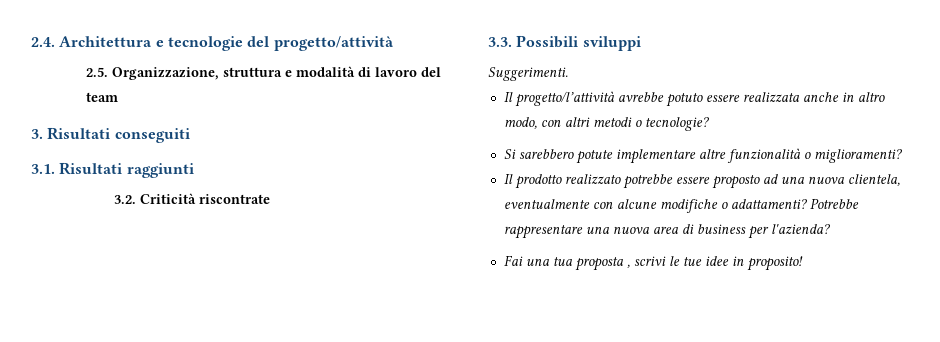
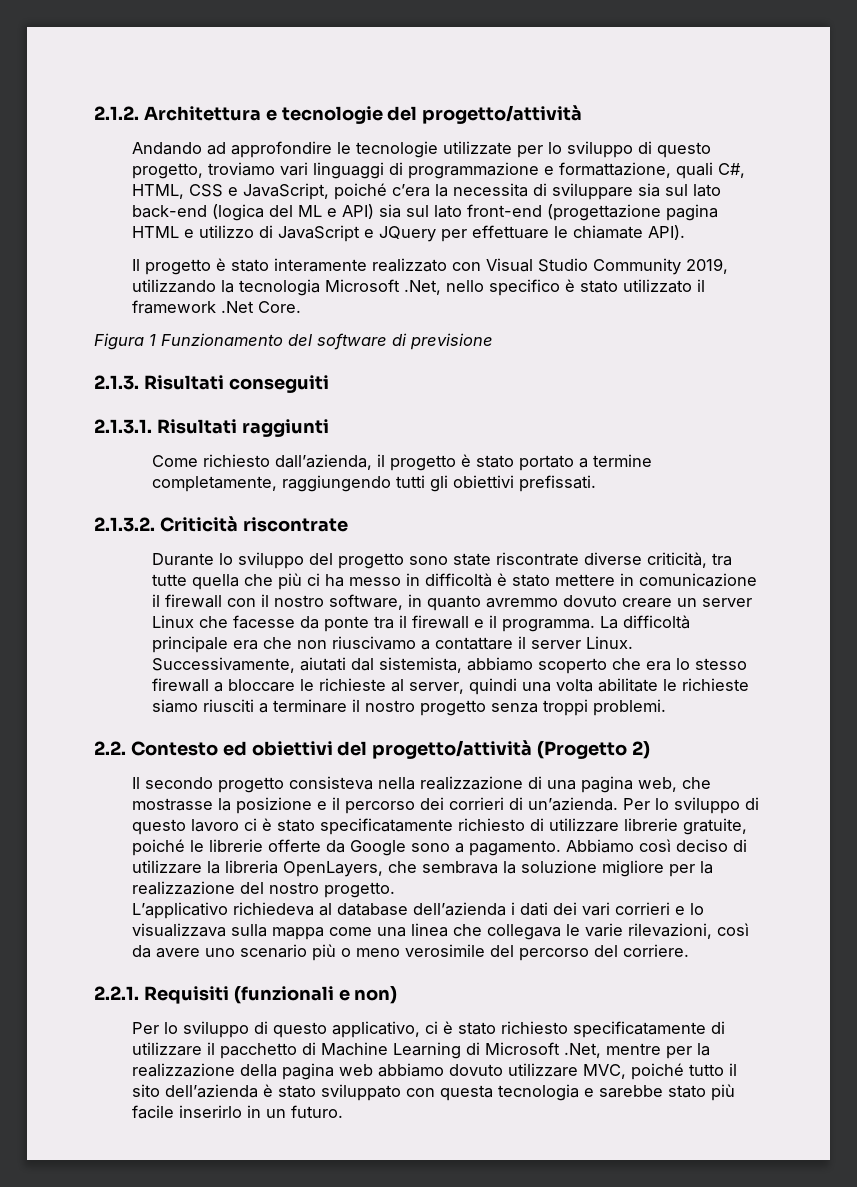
- 2.4. Architettura e tecnologie del progetto/attività
+ 2.1.2. Architettura e tecnologie del progetto/attività
- 2.5. Organizzazione, struttura e modalità di lavoro del team
- 3. Risultati conseguiti
+ Andando ad approfondire le tecnologie utilizzate per lo sviluppo di questo progetto, troviamo vari linguaggi di programmazione e formattazione, quali C#, HTML, CSS e JavaScript, poiché c’era la necessita di sviluppare sia sul lato back-end (logica del ML e API) sia sul lato front-end (progettazione pagina HTML e utilizzo di JavaScript e JQuery per effettuare le chiamate API).
+ Il progetto è stato interamente realizzato con Visual Studio Community 2019, utilizzando la tecnologia Microsoft .Net, nello specifico è stato utilizzato il framework .Net Core.
+ Figura 1 Funzionamento del software di previsione
+ 2.1.3. Risultati conseguiti
- 3.1. Risultati raggiunti
+ 2.1.3.1. Risultati raggiunti
- 3.2. Criticità riscontrate
- 3.3. Possibili sviluppi
- Suggerimenti.
- Il progetto/l’attività avrebbe potuto essere realizzata anche in altro modo, con altri metodi o tecnologie?
- Si sarebbero potute implementare altre funzionalità o miglioramenti?
- Il prodotto realizzato potrebbe essere proposto ad una nuova clientela, eventualmente con alcune modifiche o adattamenti? Potrebbe rappresentare una nuova area di business per l'azienda?
- Fai una tua proposta , scrivi le tue idee in proposito!
+ Come richiesto dall’azienda, il progetto è stato portato a termine completamente, raggiungendo tutti gli obiettivi prefissati.
+ 2.1.3.2. Criticità riscontrate
+ Durante lo sviluppo del progetto sono state riscontrate diverse criticità, tra tutte quella che più ci ha messo in difficoltà è stato mettere in comunicazione il firewall con il nostro software, in quanto avremmo dovuto creare un server Linux che facesse da ponte tra il firewall e il programma. La difficoltà principale era che non riuscivamo a contattare il server Linux. Successivamente, aiutati dal sistemista, abbiamo scoperto che era lo stesso firewall a bloccare le richieste al server, quindi una volta abilitate le richieste siamo riusciti a terminare il nostro progetto senza troppi problemi.
+ 2.2. Contesto ed obiettivi del progetto/attività (Progetto 2)
+ Il secondo progetto consisteva nella realizzazione di una pagina web, che mostrasse la posizione e il percorso dei corrieri di un’azienda. Per lo sviluppo di questo lavoro ci è stato specificatamente richiesto di utilizzare librerie gratuite, poiché le librerie offerte da Google sono a pagamento. Abbiamo così deciso di utilizzare la libreria OpenLayers, che sembrava la soluzione migliore per la realizzazione del nostro progetto.
+ L’applicativo richiedeva al database dell’azienda i dati dei vari corrieri e lo visualizzava sulla mappa come una linea che collegava le varie rilevazioni, così da avere uno scenario più o meno verosimile del percorso del corriere.
+ 2.2.1. Requisiti (funzionali e non)
+ Per lo sviluppo di questo applicativo, ci è stato richiesto specificatamente di utilizzare il pacchetto di Machine Learning di Microsoft .Net, mentre per la realizzazione della pagina web abbiamo dovuto utilizzare MVC, poiché tutto il sito dell’azienda è stato sviluppato con questa tecnologia e sarebbe stato più facile inserirlo in un futuro.

